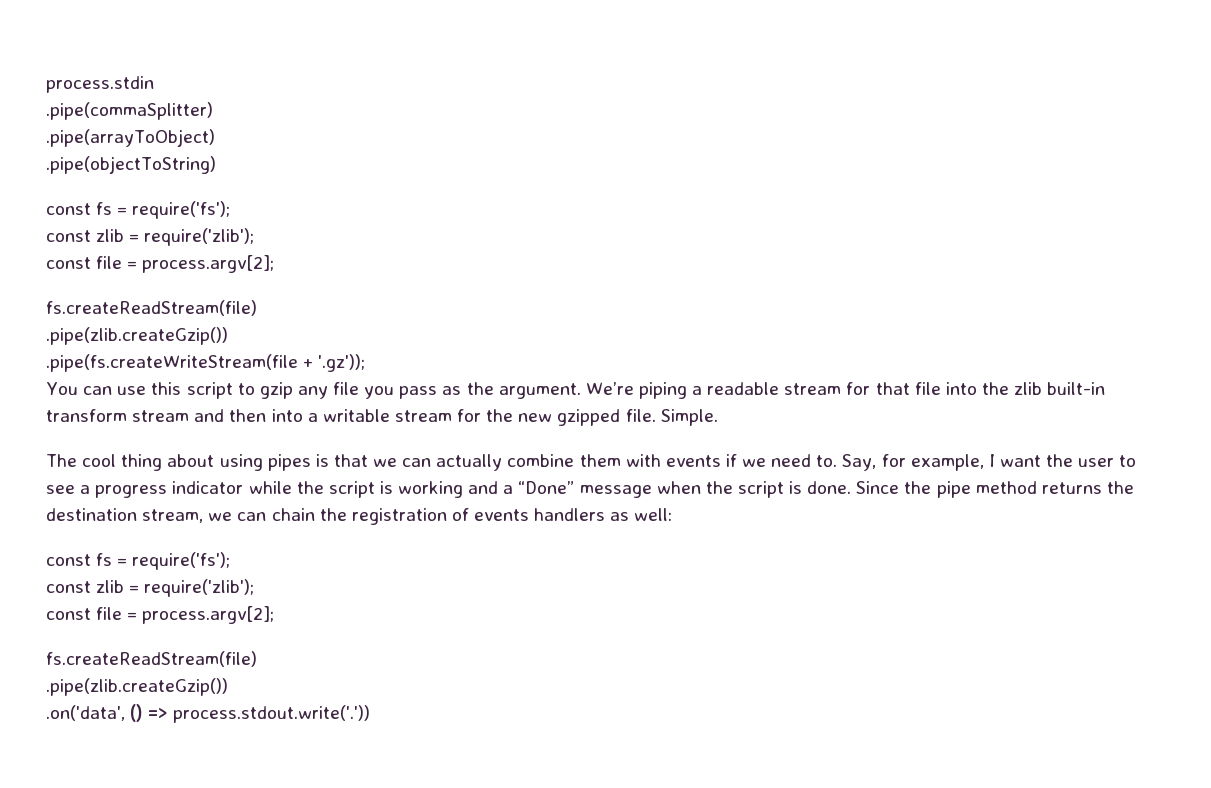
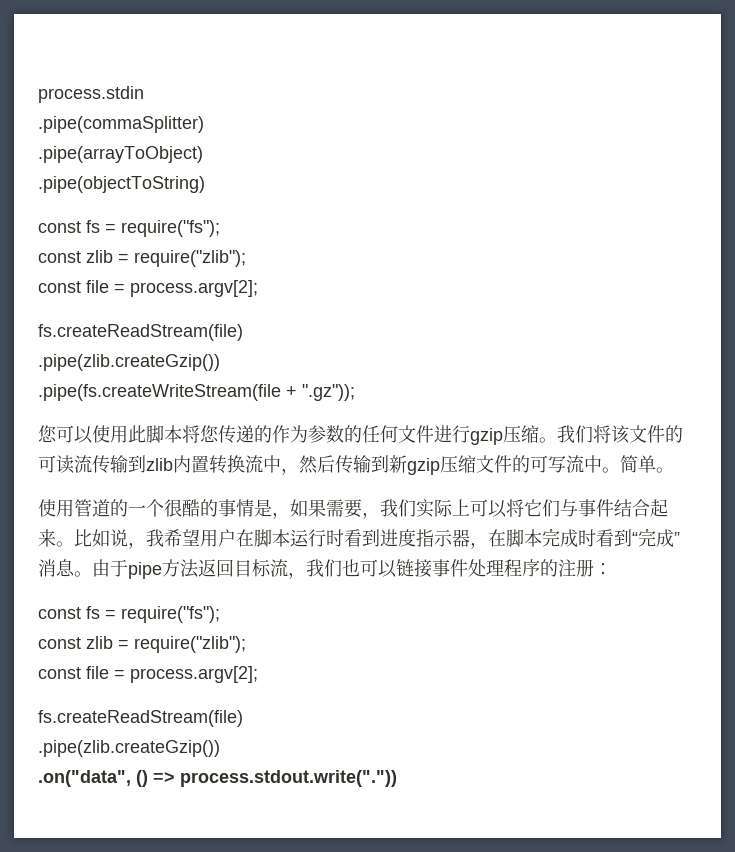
  .pipe(objectToString)
- const fs = require('fs');
- const zlib = require('zlib');
+ const fs = require("fs");
+ const zlib = require("zlib");
- .pipe(fs.createWriteStream(file + '.gz'));
- You can use this script to gzip any file you pass as the argument. We’re piping a readable stream for that file into the zlib built-in transform stream and then into a writable stream for the new gzipped file. Simple.
- The cool thing about using pipes is that we can actually combine them with events if we need to. Say, for example, I want the user to see a progress indicator while the script is working and a “Done” message when the script is done. Since the pipe method returns the destination stream, we can chain the registration of events handlers as well:
- const fs = require('fs');
- const zlib = require('zlib');
+ .pipe(fs.createWriteStream(file + ".gz"));
+ 您可以使用此脚本将您传递的作为参数的任何文件进行gzip压缩。我们将该文件的可读流传输到zlib内置转换流中，然后传输到新gzip压缩文件的可写流中。简单。
+ 使用管道的一个很酷的事情是，如果需要，我们实际上可以将它们与事件结合起来。比如说，我希望用户在脚本运行时看到进度指示器，在脚本完成时看到“完成”消息。由于pipe方法返回目标流，我们也可以链接事件处理程序的注册：
+ const fs = require("fs");
+ const zlib = require("zlib");
  const file = process.argv[2];
  fs.createReadStream(file)
  .pipe(zlib.createGzip())
- .on('data', () => process.stdout.write('.'))
+ .on("data", () => process.stdout.write("."))

